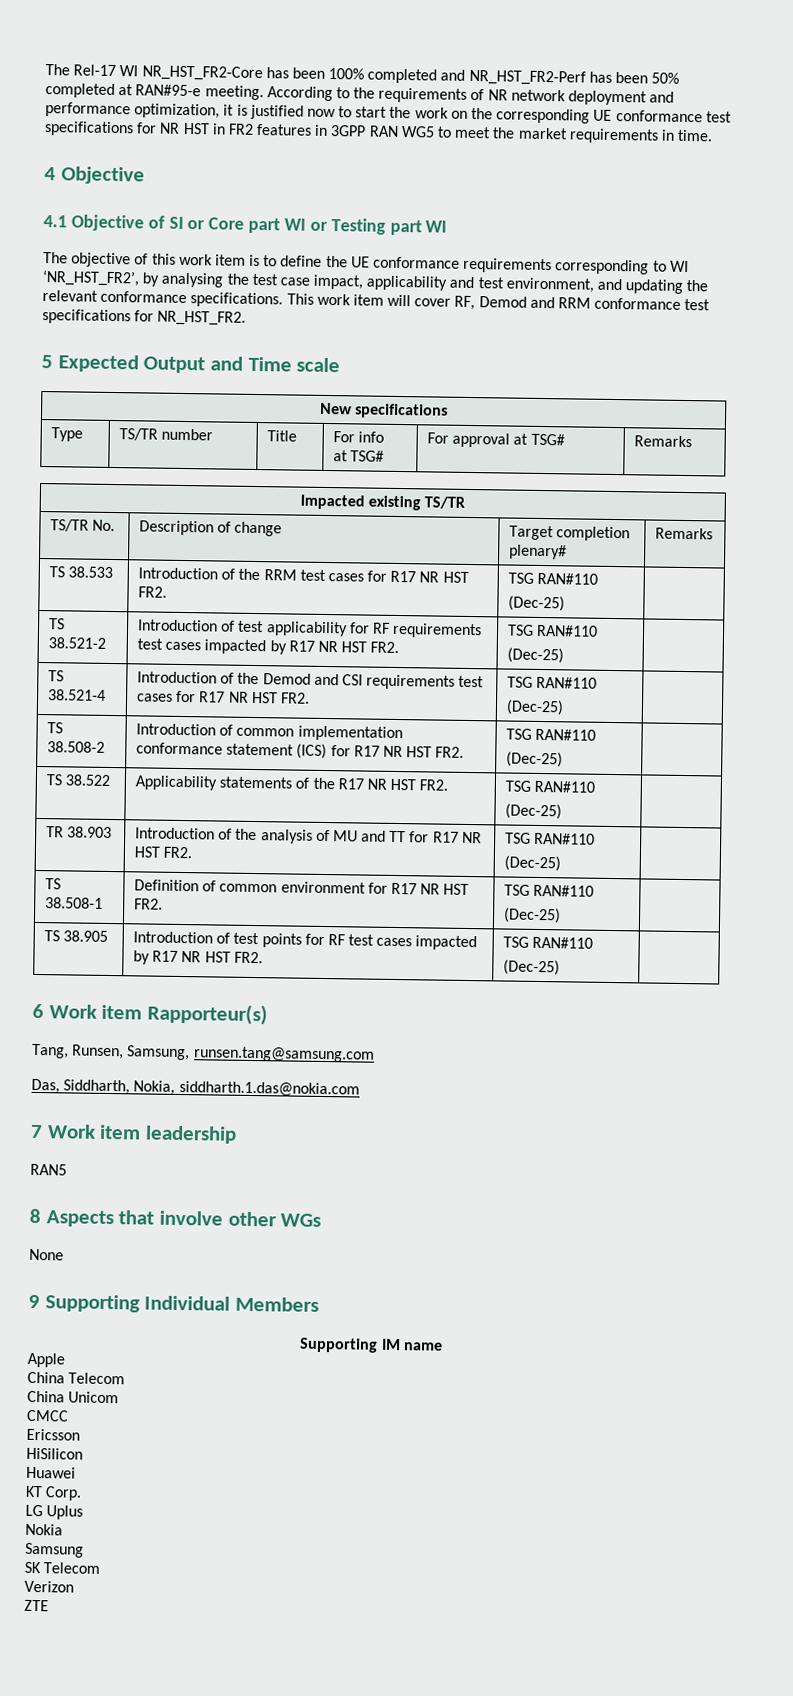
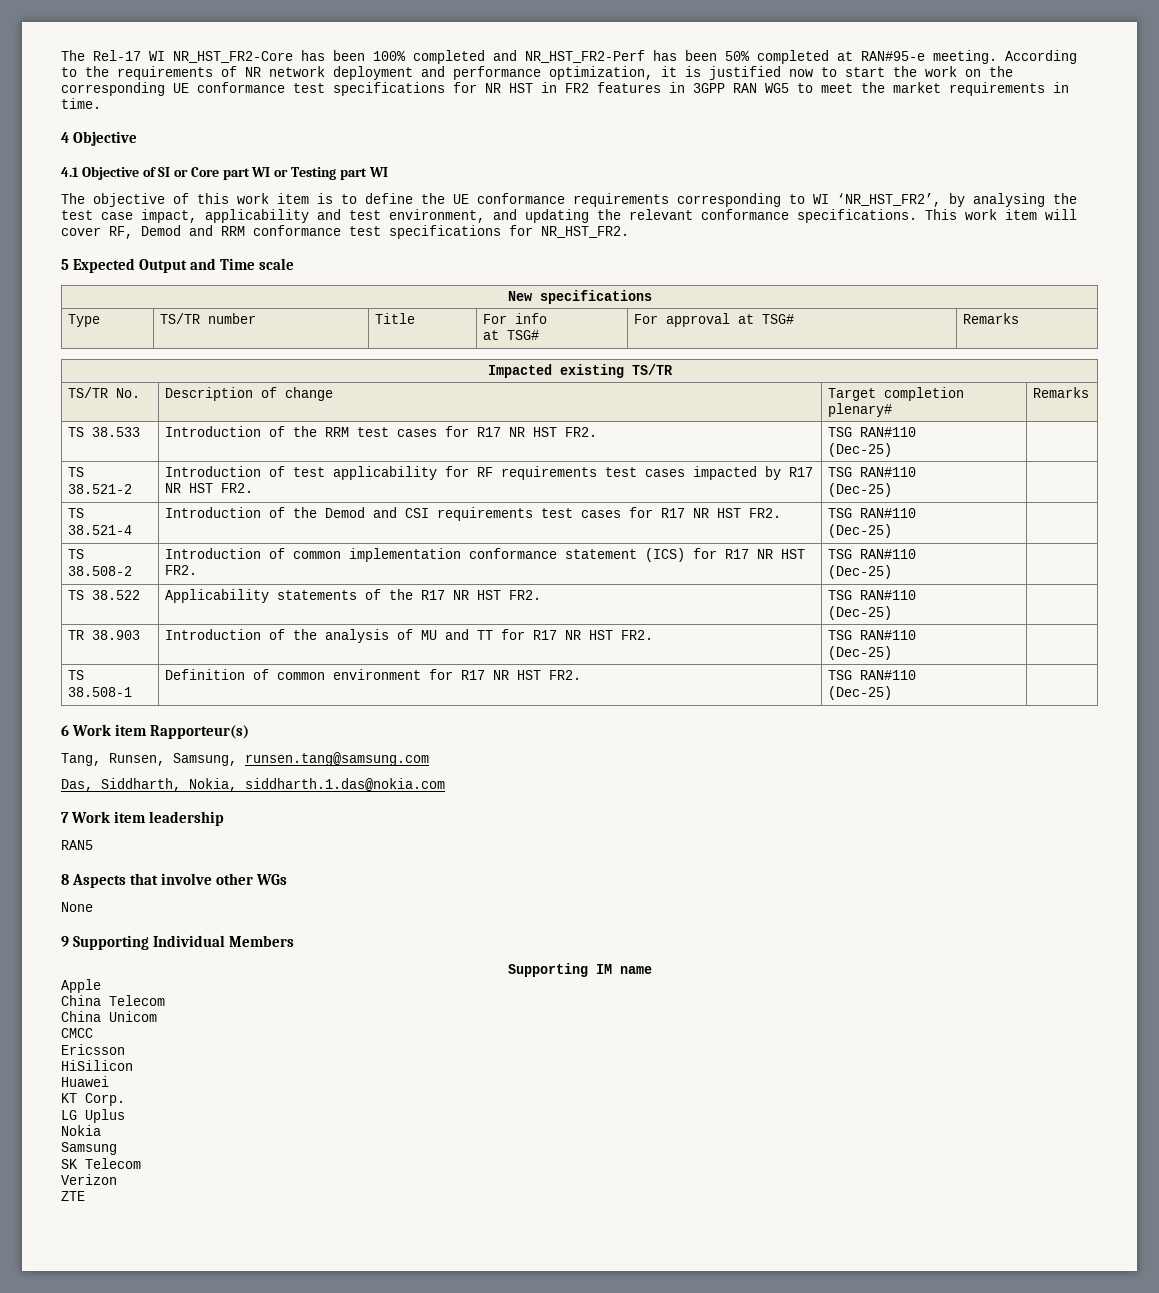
- TS 38.905 | Introduction of test points for RF test cases impacted by R17 NR HST FR2. | TSG RAN#110
- (Dec-25) |

